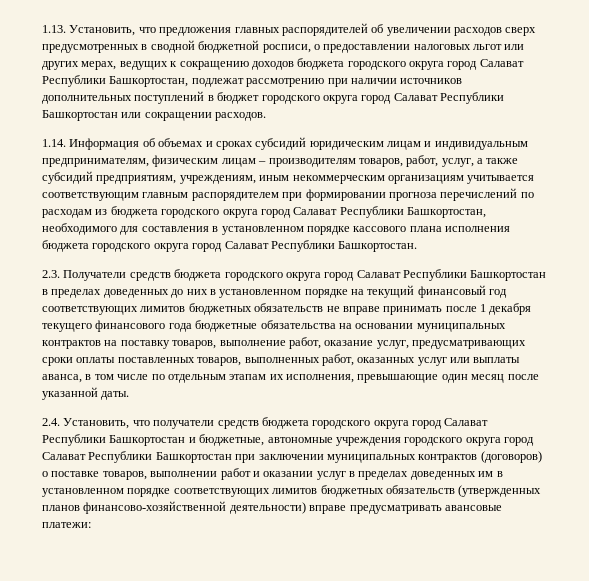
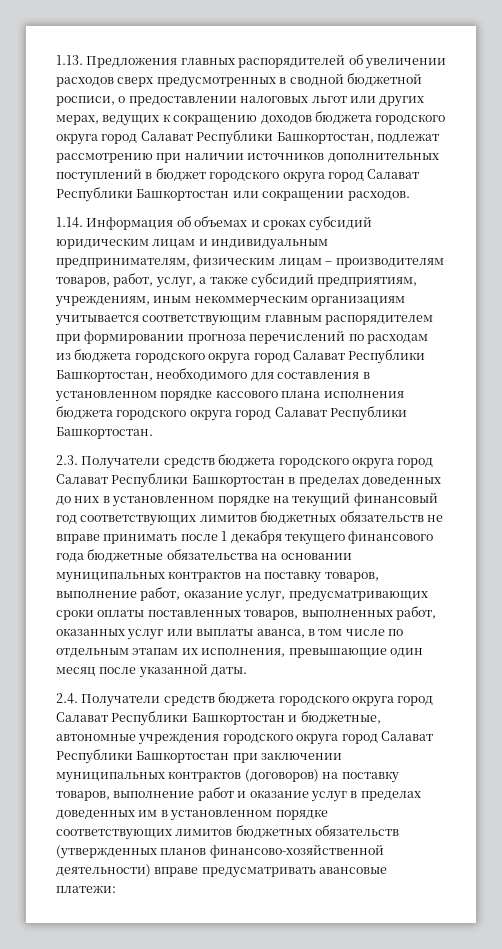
- 1.13. Установить, что предложения главных распорядителей об увеличении расходов сверх предусмотренных в сводной бюджетной росписи, о предоставлении налоговых льгот или других мерах, ведущих к сокращению доходов бюджета городского округа город Салават Республики Башкортостан, подлежат рассмотрению при наличии источников дополнительных поступлений в бюджет городского округа город Салават Республики Башкортостан или сокращении расходов.
+ 1.13. Предложения главных распорядителей об увеличении расходов сверх предусмотренных в сводной бюджетной росписи, о предоставлении налоговых льгот или других мерах, ведущих к сокращению доходов бюджета городского округа город Салават Республики Башкортостан, подлежат рассмотрению при наличии источников дополнительных поступлений в бюджет городского округа город Салават Республики Башкортостан или сокращении расходов.
- 2.4. Установить, что получатели средств бюджета городского округа город Салават Республики Башкортостан и бюджетные, автономные учреждения городского округа город Салават Республики Башкортостан при заключении муниципальных контрактов (договоров) о поставке товаров, выполнении работ и оказании услуг в пределах доведенных им в установленном порядке соответствующих лимитов бюджетных обязательств (утвержденных планов финансово-хозяйственной деятельности) вправе предусматривать авансовые платежи:
+ 2.4. Получатели средств бюджета городского округа город Салават Республики Башкортостан и бюджетные, автономные учреждения городского округа город Салават Республики Башкортостан при заключении муниципальных контрактов (договоров) на поставку товаров, выполнение работ и оказание услуг в пределах доведенных им в установленном порядке соответствующих лимитов бюджетных обязательств (утвержденных планов финансово-хозяйственной деятельности) вправе предусматривать авансовые платежи:

